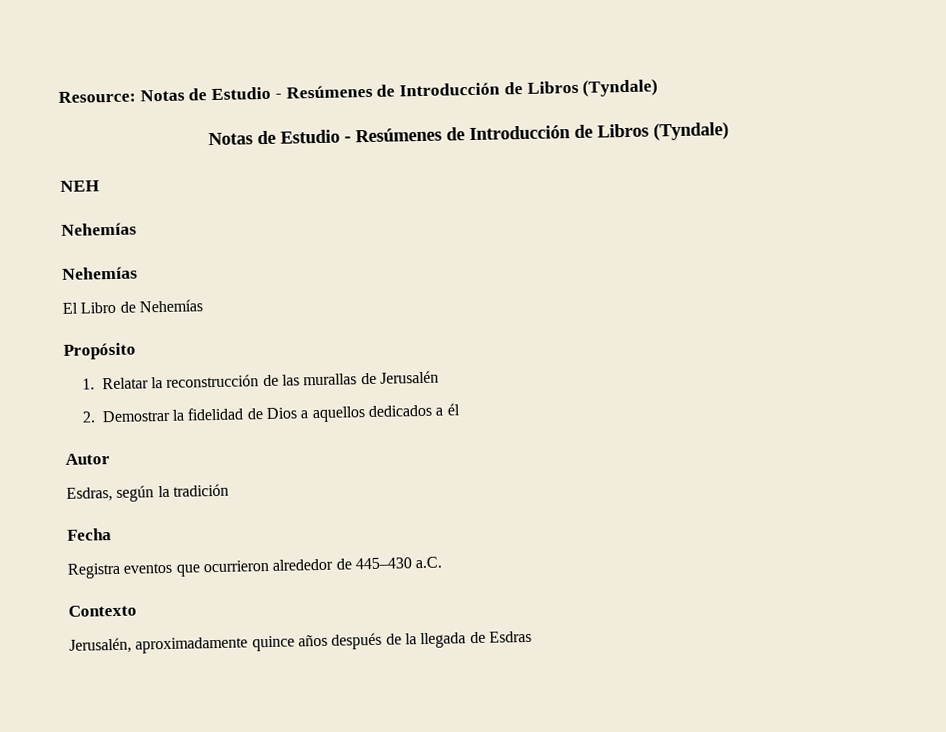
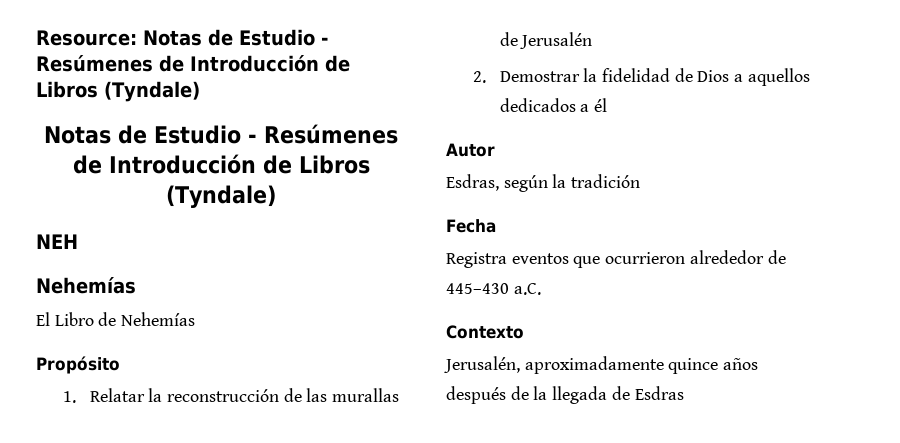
  NEH
- Nehemías

